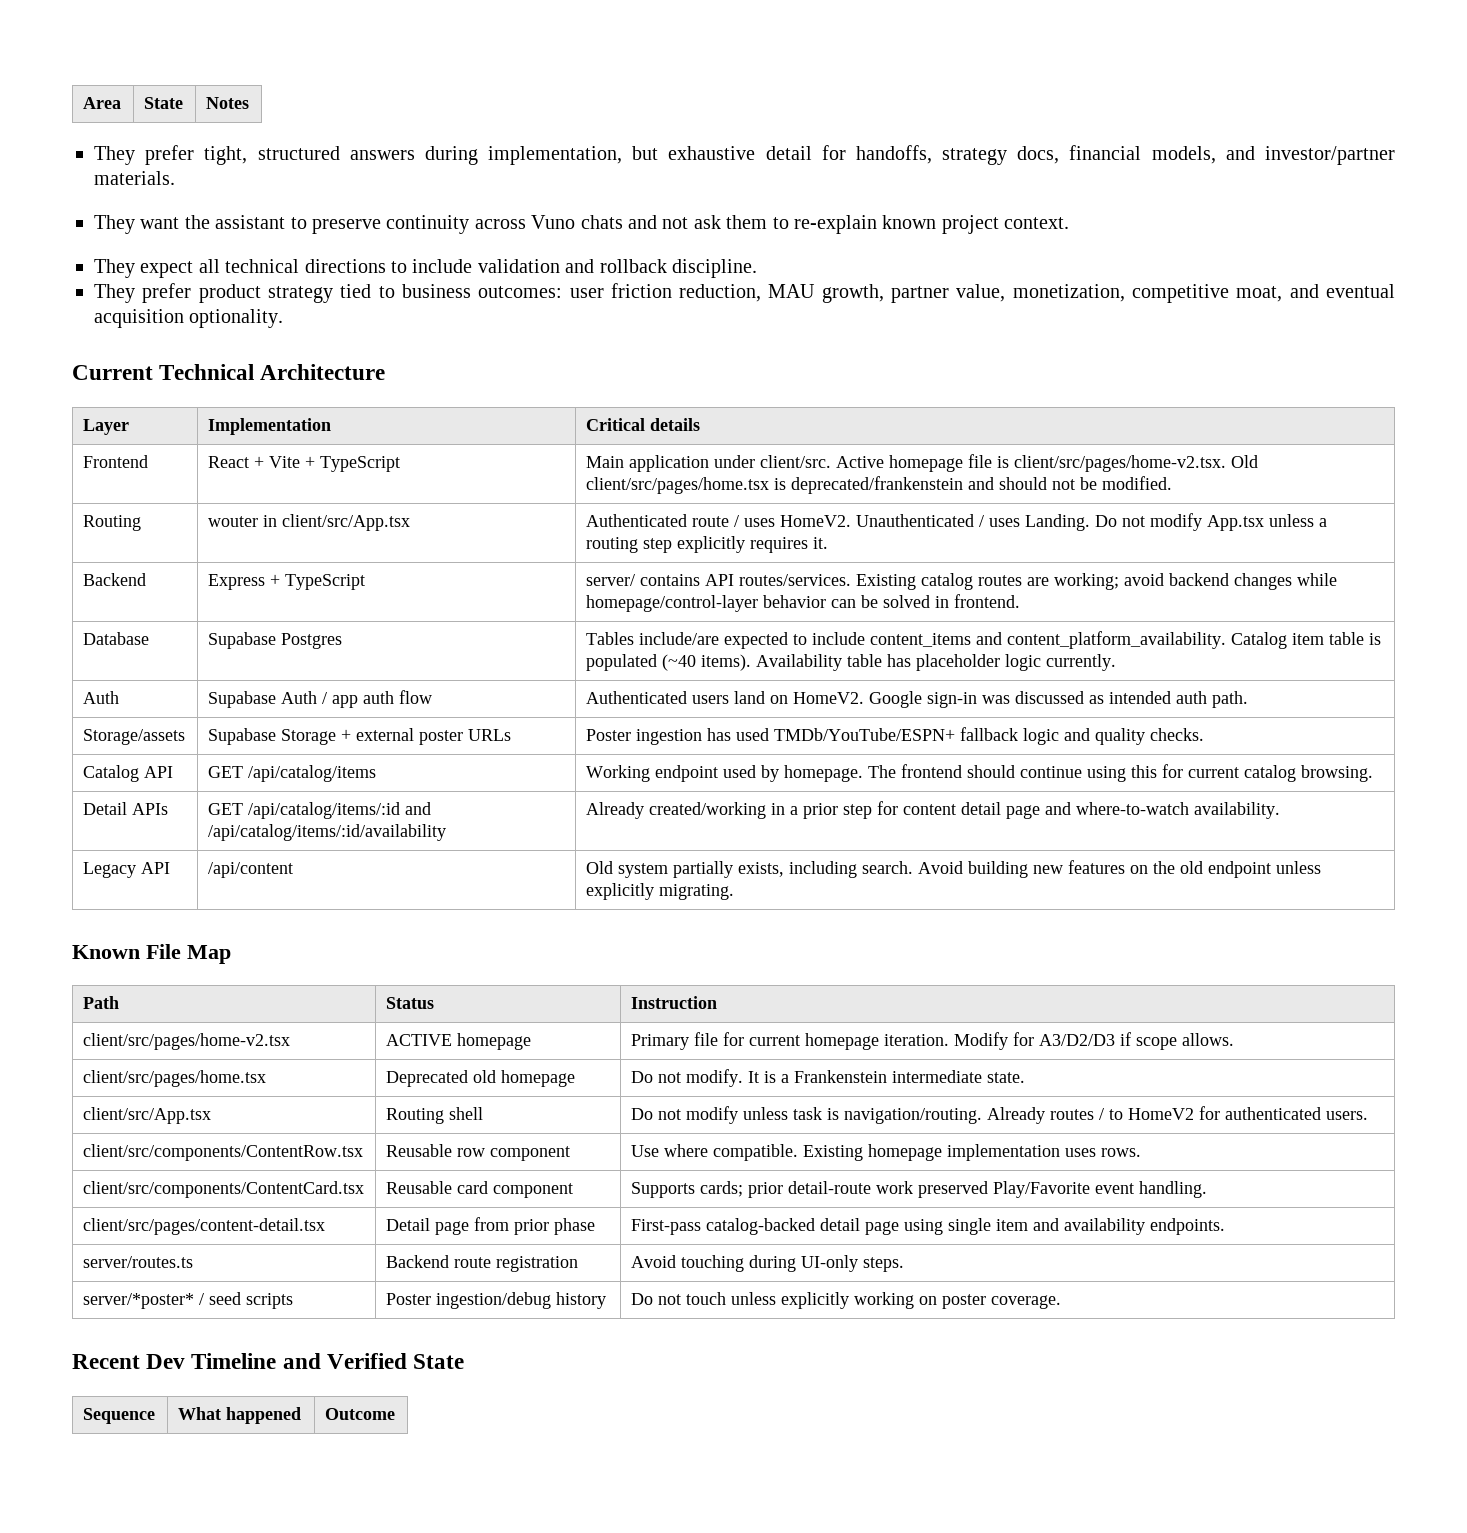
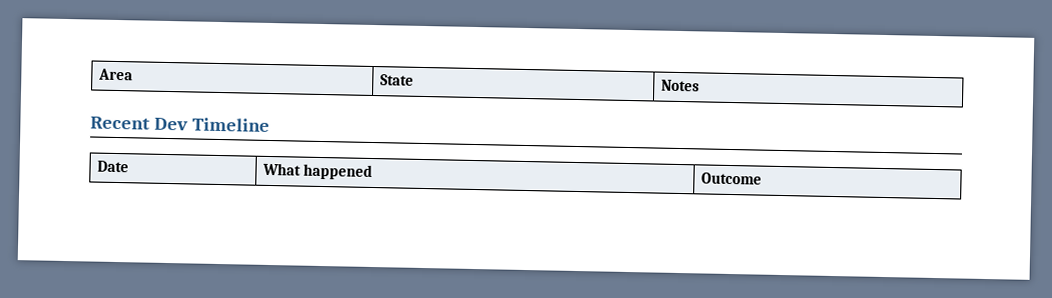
- They prefer tight, structured answers during implementation, but exhaustive detail for handoffs, strategy docs, financial models, and investor/partner materials.
- They want the assistant to preserve continuity across Vuno chats and not ask them to re-explain known project context.
- They expect all technical directions to include validation and rollback discipline.
- They prefer product strategy tied to business outcomes: user friction reduction, MAU growth, partner value, monetization, competitive moat, and eventual acquisition optionality.
- Current Technical Architecture
- Layer | Implementation | Critical details
- Frontend | React + Vite + TypeScript | Main application under client/src. Active homepage file is client/src/pages/home-v2.tsx. Old client/src/pages/home.tsx is deprecated/frankenstein and should not be modified.
- Routing | wouter in client/src/App.tsx | Authenticated route / uses HomeV2. Unauthenticated / uses Landing. Do not modify App.tsx unless a routing step explicitly requires it.
- Backend | Express + TypeScript | server/ contains API routes/services. Existing catalog routes are working; avoid backend changes while homepage/control-layer behavior can be solved in frontend.
- Database | Supabase Postgres | Tables include/are expected to include content_items and content_platform_availability. Catalog item table is populated (~40 items). Availability table has placeholder logic currently.
- Auth | Supabase Auth / app auth flow | Authenticated users land on HomeV2. Google sign-in was discussed as intended auth path.
- Storage/assets | Supabase Storage + external poster URLs | Poster ingestion has used TMDb/YouTube/ESPN+ fallback logic and quality checks.
- Catalog API | GET /api/catalog/items | Working endpoint used by homepage. The frontend should continue using this for current catalog browsing.
- Detail APIs | GET /api/catalog/items/:id and /api/catalog/items/:id/availability | Already created/working in a prior step for content detail page and where-to-watch availability.
- Legacy API | /api/content | Old system partially exists, including search. Avoid building new features on the old endpoint unless explicitly migrating.
- Known File Map
- Path | Status | Instruction
- client/src/pages/home-v2.tsx | ACTIVE homepage | Primary file for current homepage iteration. Modify for A3/D2/D3 if scope allows.
- client/src/pages/home.tsx | Deprecated old homepage | Do not modify. It is a Frankenstein intermediate state.
- client/src/App.tsx | Routing shell | Do not modify unless task is navigation/routing. Already routes / to HomeV2 for authenticated users.
- client/src/components/ContentRow.tsx | Reusable row component | Use where compatible. Existing homepage implementation uses rows.
- client/src/components/ContentCard.tsx | Reusable card component | Supports cards; prior detail-route work preserved Play/Favorite event handling.
- client/src/pages/content-detail.tsx | Detail page from prior phase | First-pass catalog-backed detail page using single item and availability endpoints.
- server/routes.ts | Backend route registration | Avoid touching during UI-only steps.
- server/*poster* / seed scripts | Poster ingestion/debug history | Do not touch unless explicitly working on poster coverage.
- Recent Dev Timeline and Verified State
- Sequence | What happened | Outcome
+ Recent Dev Timeline
+ Date | What happened | Outcome

